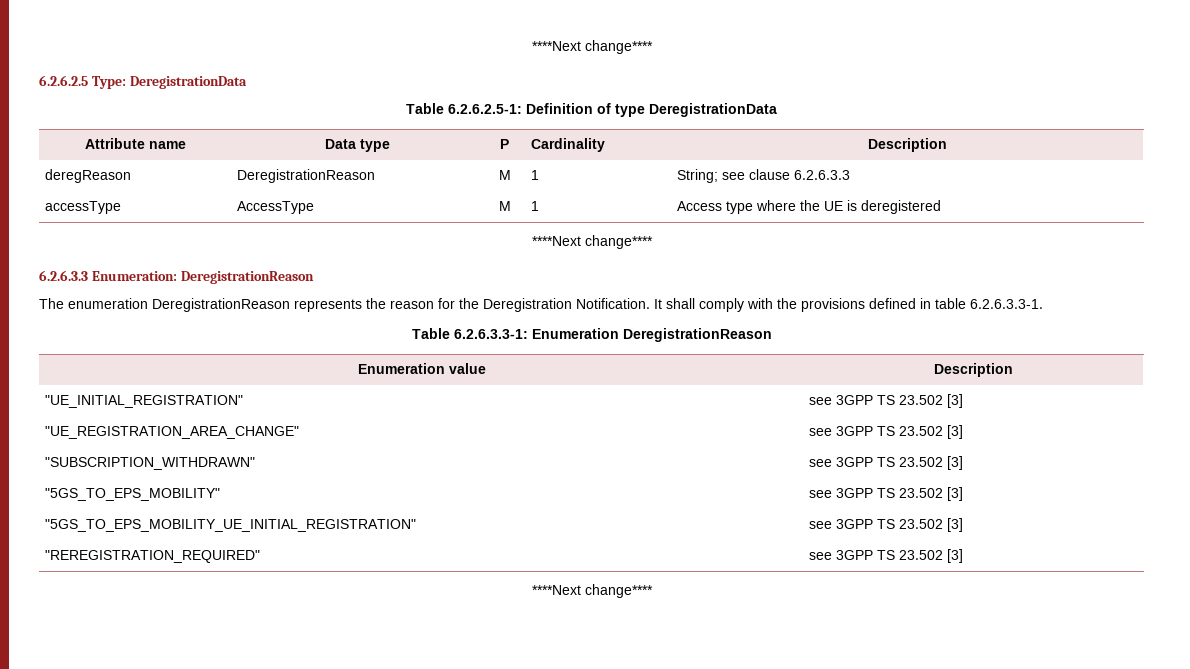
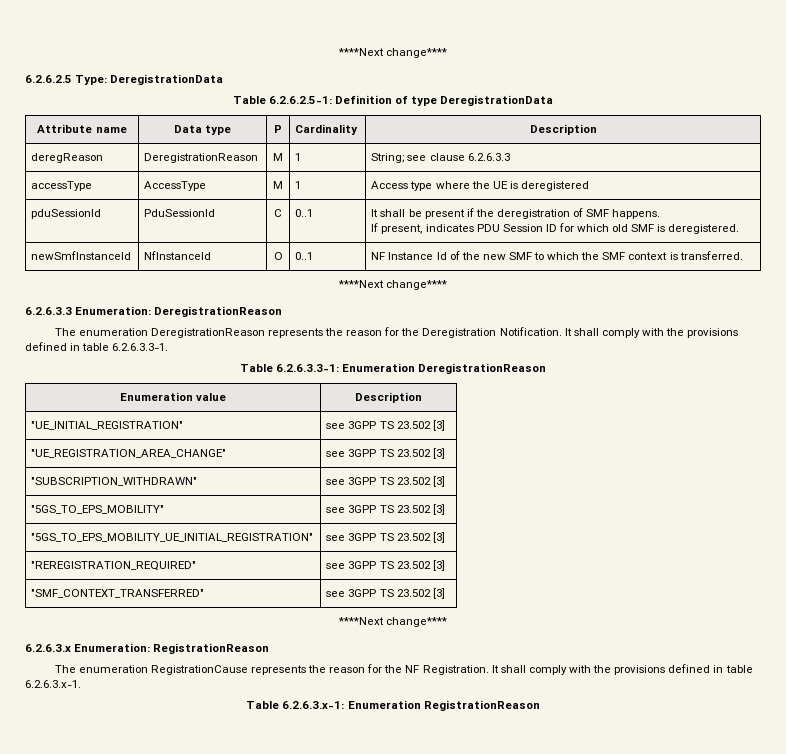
+ pduSessionId | PduSessionId | C | 0..1 | It shall be present if the deregistration of SMF happens.
+ If present, indicates PDU Session ID for which old SMF is deregistered.
+ newSmfInstanceId | NfInstanceId | O | 0..1 | NF Instance Id of the new SMF to which the SMF context is transferred.
  "REREGISTRATION_REQUIRED" | see 3GPP TS 23.502 [3]
+ "SMF_CONTEXT_TRANSFERRED" | see 3GPP TS 23.502 [3]
  ****Next change****
+ 6.2.6.3.x Enumeration: RegistrationReason
+ The enumeration RegistrationCause represents the reason for the NF Registration. It shall comply with the provisions defined in table 6.2.6.3.x-1.
+ Table 6.2.6.3.x-1: Enumeration RegistrationReason

